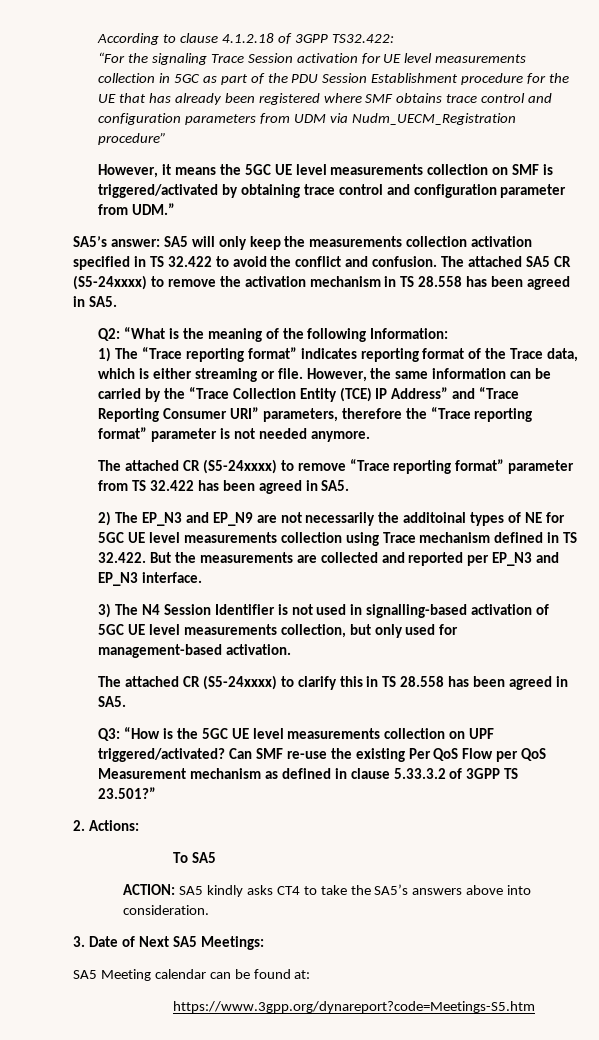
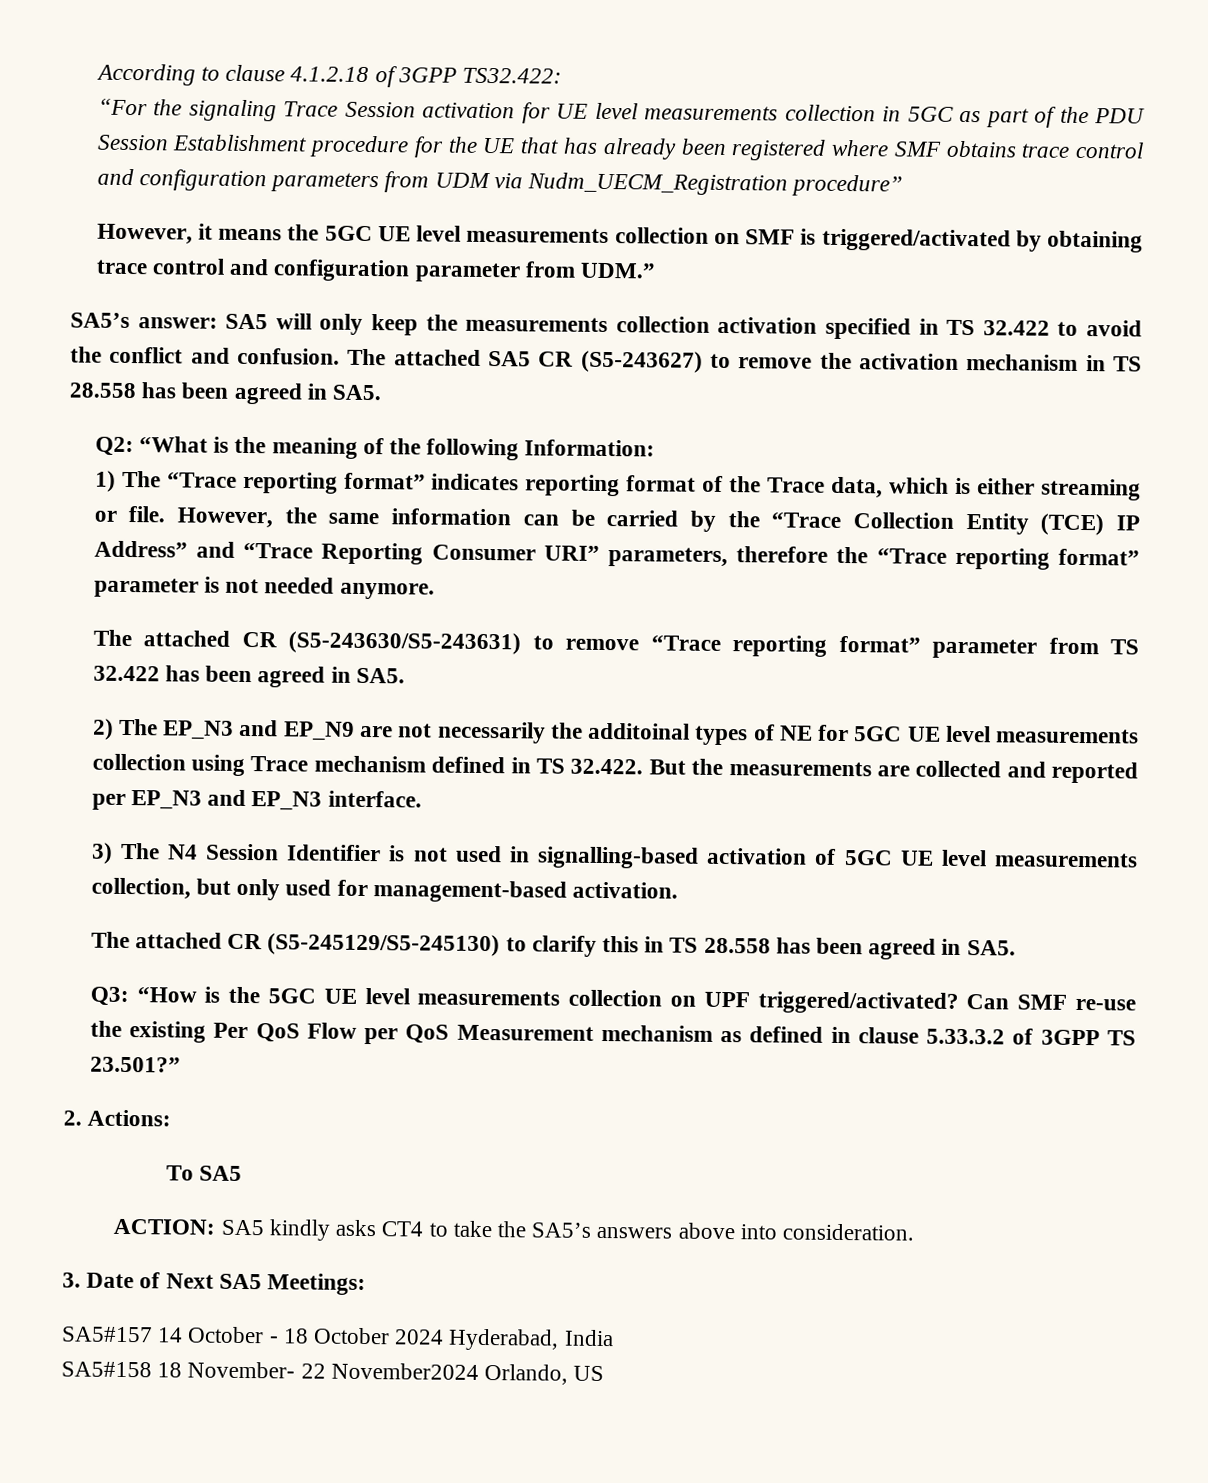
- The attached SA5 CR (S5-24xxxx) to remove the activation mechanism in TS 28.558 has been agreed in SA5.
+ The attached SA5 CR (S5-243627) to remove the activation mechanism in TS 28.558 has been agreed in SA5.
- The attached CR (S5-24xxxx) to remove “Trace reporting format” parameter from TS 32.422 has been agreed in SA5.
+ The attached CR (S5-243630/S5-243631) to remove “Trace reporting format” parameter from TS 32.422 has been agreed in SA5.
- The attached CR (S5-24xxxx) to clarify this in TS 28.558 has been agreed in SA5.
+ The attached CR (S5-245129/S5-245130) to clarify this in TS 28.558 has been agreed in SA5.
- SA5 Meeting calendar can be found at:
- https://www.3gpp.org/dynareport?code=Meetings-S5.htm
+ SA5#157 14 October - 18 October 2024 Hyderabad, India
+ SA5#158 18 November- 22 November2024 Orlando, US

